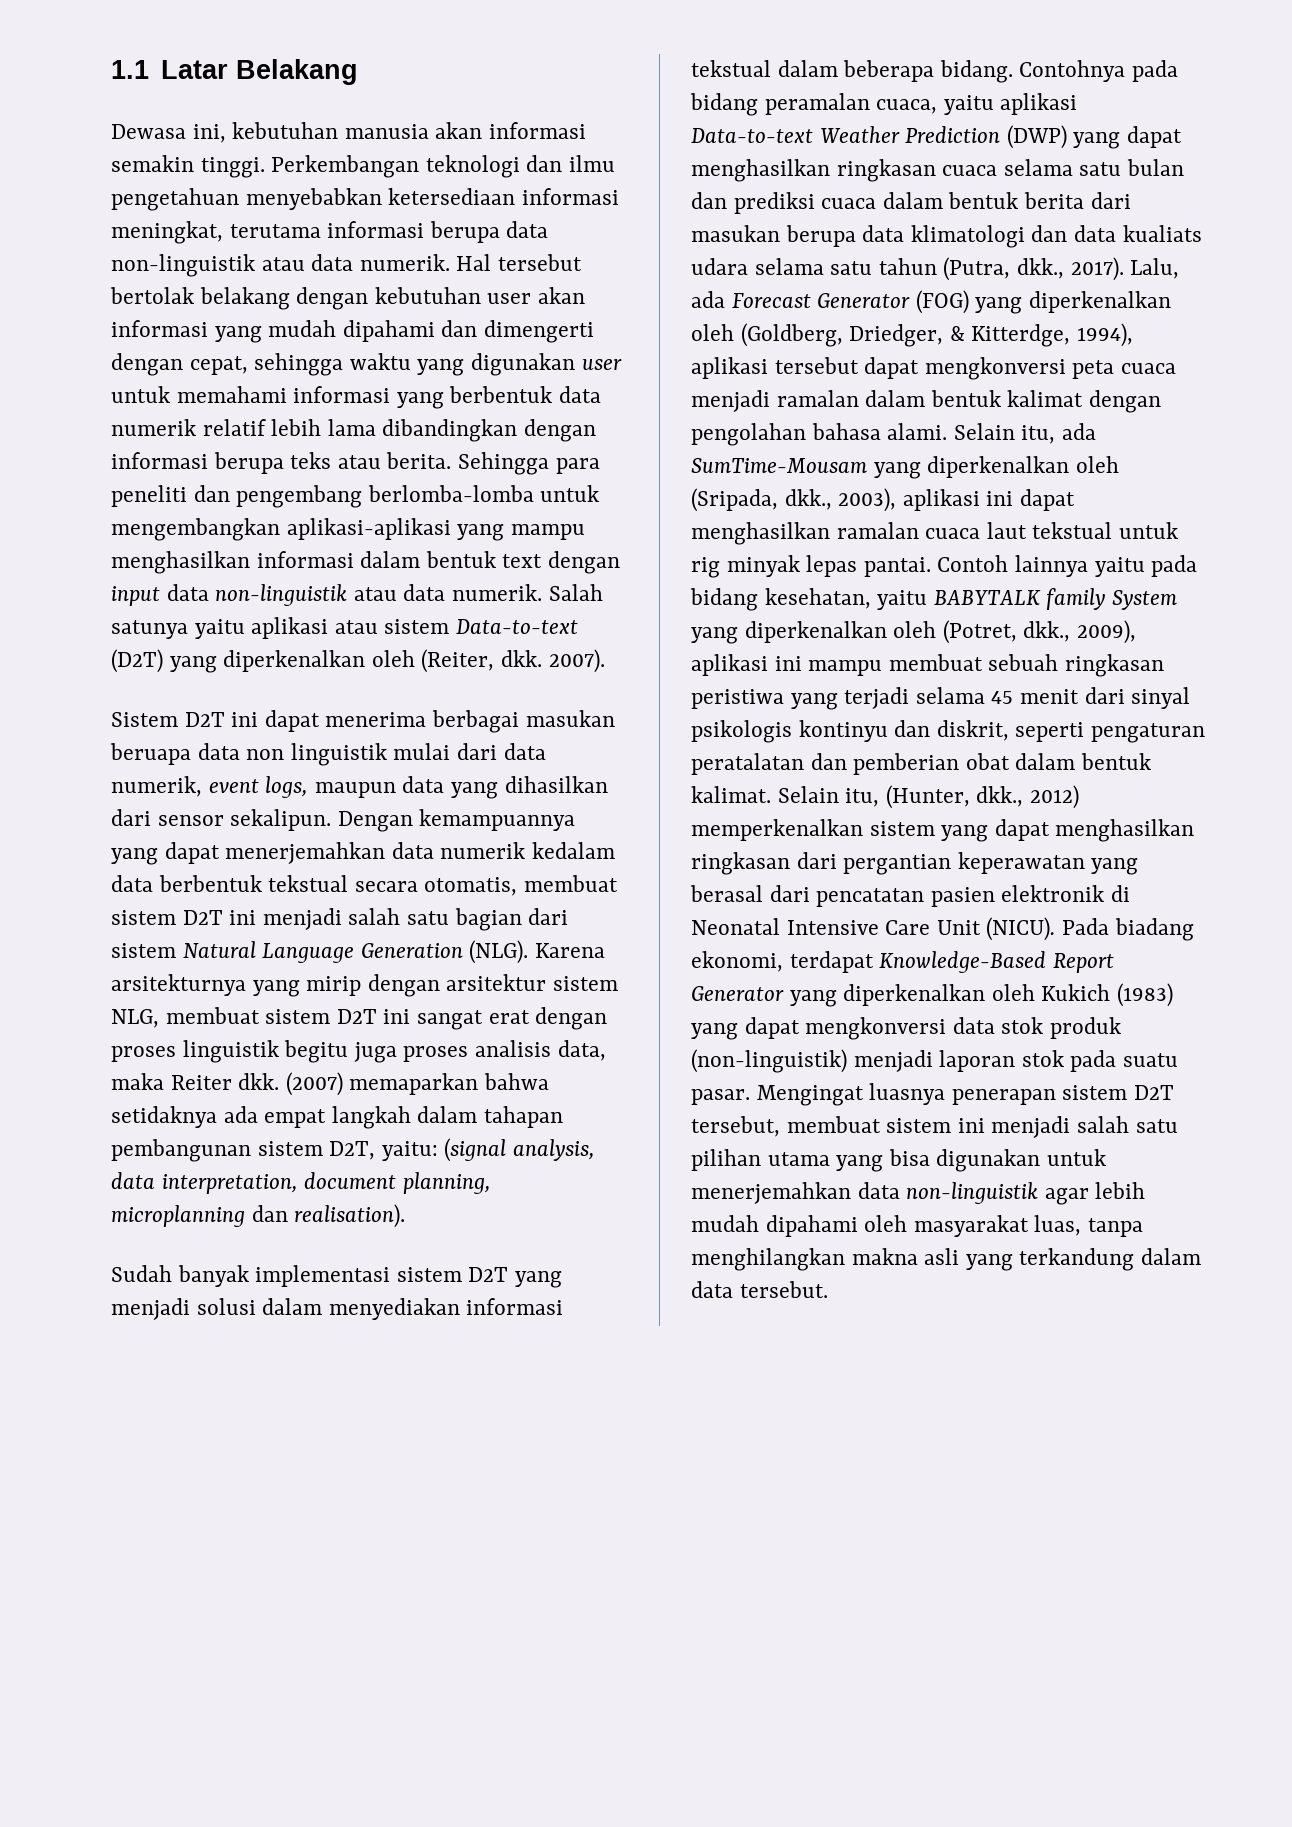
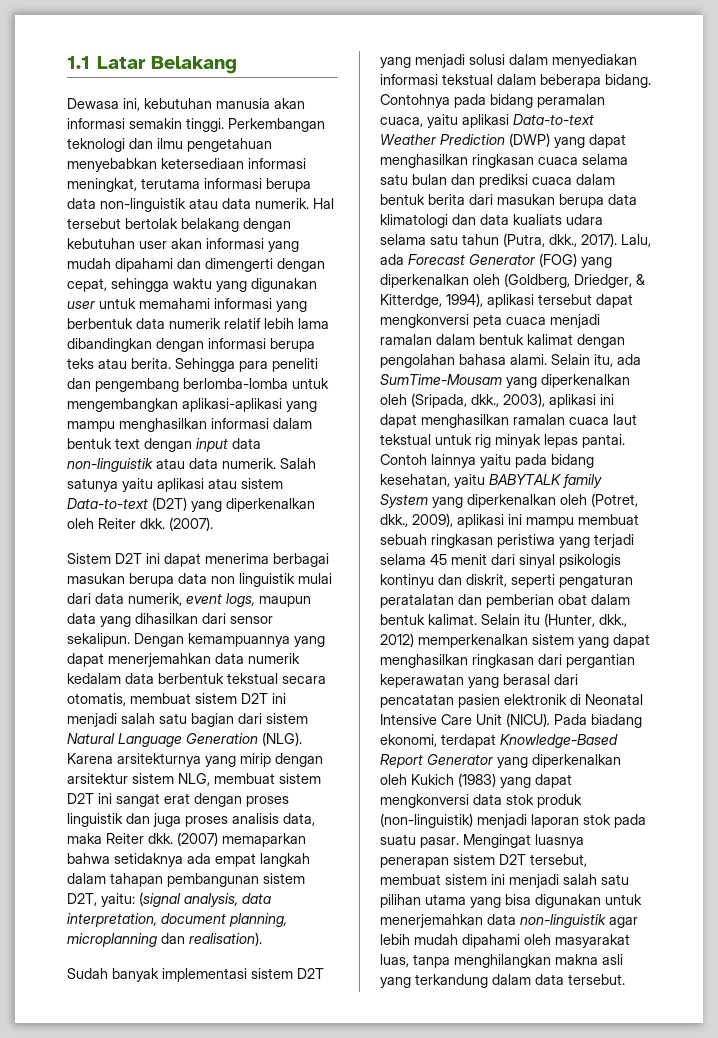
- Salah satunya yaitu aplikasi atau sistem Data-to-text (D2T) yang diperkenalkan oleh (Reiter, dkk. 2007).
+ Salah satunya yaitu aplikasi atau sistem Data-to-text (D2T) yang diperkenalkan oleh Reiter dkk. (2007).
- Sistem D2T ini dapat menerima berbagai masukan beruapa data non linguistik mulai dari data numerik, event logs, maupun data yang dihasilkan dari sensor sekalipun.
+ Sistem D2T ini dapat menerima berbagai masukan berupa data non linguistik mulai dari data numerik, event logs, maupun data yang dihasilkan dari sensor sekalipun.
- Karena arsitekturnya yang mirip dengan arsitektur sistem NLG, membuat sistem D2T ini sangat erat dengan proses linguistik begitu juga proses analisis data, maka Reiter dkk.
+ Karena arsitekturnya yang mirip dengan arsitektur sistem NLG, membuat sistem D2T ini sangat erat dengan proses linguistik dan juga proses analisis data, maka Reiter dkk.
- Selain itu, (Hunter, dkk., 2012) memperkenalkan sistem yang dapat menghasilkan ringkasan dari pergantian keperawatan yang berasal dari pencatatan pasien elektronik di Neonatal Intensive Care Unit (NICU).
+ Selain itu (Hunter, dkk., 2012) memperkenalkan sistem yang dapat menghasilkan ringkasan dari pergantian keperawatan yang berasal dari pencatatan pasien elektronik di Neonatal Intensive Care Unit (NICU).

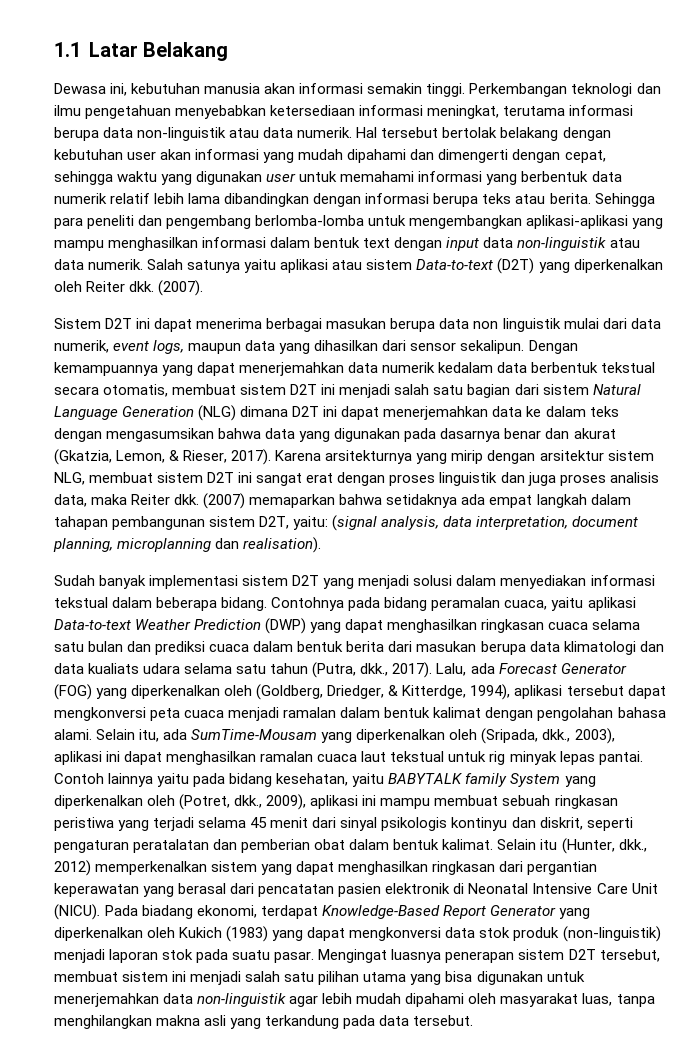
- Dengan kemampuannya yang dapat menerjemahkan data numerik kedalam data berbentuk tekstual secara otomatis, membuat sistem D2T ini menjadi salah satu bagian dari sistem Natural Language Generation (NLG).
+ Dengan kemampuannya yang dapat menerjemahkan data numerik kedalam data berbentuk tekstual secara otomatis, membuat sistem D2T ini menjadi salah satu bagian dari sistem Natural Language Generation (NLG) dimana D2T ini dapat menerjemahkan data ke dalam teks dengan mengasumsikan bahwa data yang digunakan pada dasarnya benar dan akurat (Gkatzia, Lemon, & Rieser, 2017).
- Mengingat luasnya penerapan sistem D2T tersebut, membuat sistem ini menjadi salah satu pilihan utama yang bisa digunakan untuk menerjemahkan data non-linguistik agar lebih mudah dipahami oleh masyarakat luas, tanpa menghilangkan makna asli yang terkandung dalam data tersebut.
+ Mengingat luasnya penerapan sistem D2T tersebut, membuat sistem ini menjadi salah satu pilihan utama yang bisa digunakan untuk menerjemahkan data non-linguistik agar lebih mudah dipahami oleh masyarakat luas, tanpa menghilangkan makna asli yang terkandung pada data tersebut.

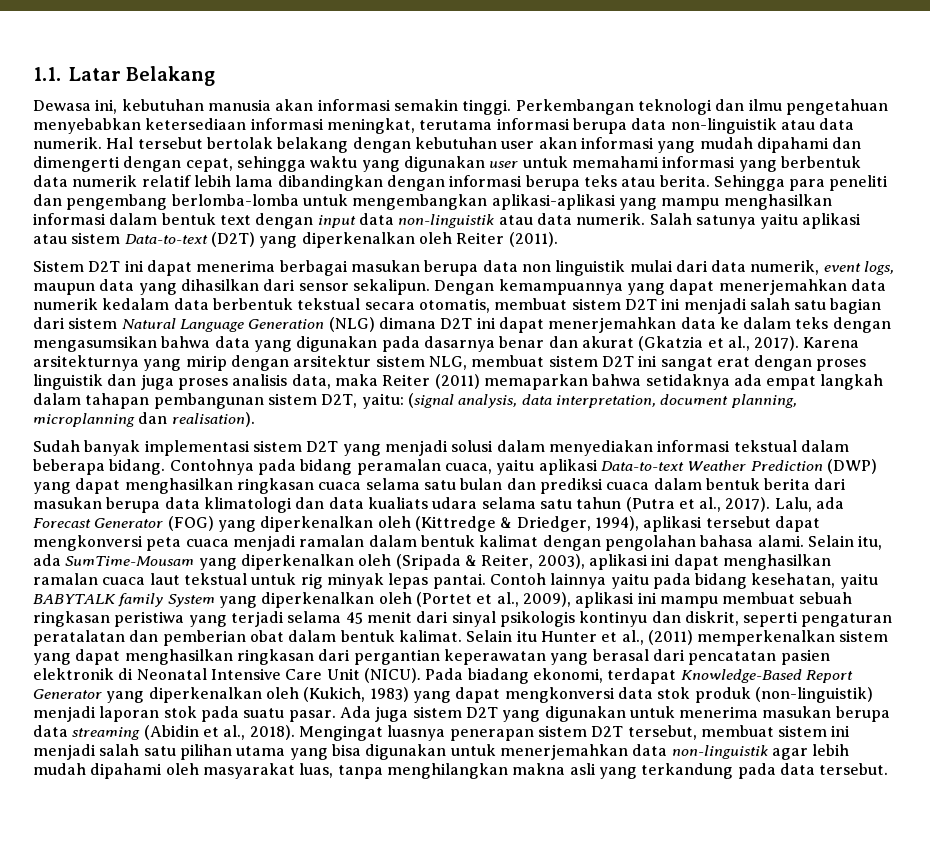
- 1.1 Latar Belakang
+ 1.1. Latar Belakang
- Salah satunya yaitu aplikasi atau sistem Data-to-text (D2T) yang diperkenalkan oleh Reiter dkk. (2007).
+ Salah satunya yaitu aplikasi atau sistem Data-to-text (D2T) yang diperkenalkan oleh Reiter (2011).
- Dengan kemampuannya yang dapat menerjemahkan data numerik kedalam data berbentuk tekstual secara otomatis, membuat sistem D2T ini menjadi salah satu bagian dari sistem Natural Language Generation (NLG) dimana D2T ini dapat menerjemahkan data ke dalam teks dengan mengasumsikan bahwa data yang digunakan pada dasarnya benar dan akurat (Gkatzia, Lemon, & Rieser, 2017).
+ Dengan kemampuannya yang dapat menerjemahkan data numerik kedalam data berbentuk tekstual secara otomatis, membuat sistem D2T ini menjadi salah satu bagian dari sistem Natural Language Generation (NLG) dimana D2T ini dapat menerjemahkan data ke dalam teks dengan mengasumsikan bahwa data yang digunakan pada dasarnya benar dan akurat (Gkatzia et al., 2017).
- Karena arsitekturnya yang mirip dengan arsitektur sistem NLG, membuat sistem D2T ini sangat erat dengan proses linguistik dan juga proses analisis data, maka Reiter dkk. (2007) memaparkan bahwa setidaknya ada empat langkah dalam tahapan pembangunan sistem D2T, yaitu: (signal analysis, data interpretation, document planning, microplanning dan realisation).
+ Karena arsitekturnya yang mirip dengan arsitektur sistem NLG, membuat sistem D2T ini sangat erat dengan proses linguistik dan juga proses analisis data, maka Reiter (2011) memaparkan bahwa setidaknya ada empat langkah dalam tahapan pembangunan sistem D2T, yaitu: (signal analysis, data interpretation, document planning, microplanning dan realisation).
- Contohnya pada bidang peramalan cuaca, yaitu aplikasi Data-to-text Weather Prediction (DWP) yang dapat menghasilkan ringkasan cuaca selama satu bulan dan prediksi cuaca dalam bentuk berita dari masukan berupa data klimatologi dan data kualiats udara selama satu tahun (Putra, dkk., 2017).
+ Contohnya pada bidang peramalan cuaca, yaitu aplikasi Data-to-text Weather Prediction (DWP) yang dapat menghasilkan ringkasan cuaca selama satu bulan dan prediksi cuaca dalam bentuk berita dari masukan berupa data klimatologi dan data kualiats udara selama satu tahun (Putra et al., 2017).
- Lalu, ada Forecast Generator (FOG) yang diperkenalkan oleh (Goldberg, Driedger, & Kitterdge, 1994), aplikasi tersebut dapat mengkonversi peta cuaca menjadi ramalan dalam bentuk kalimat dengan pengolahan bahasa alami.
+ Lalu, ada Forecast Generator (FOG) yang diperkenalkan oleh (Kittredge & Driedger, 1994), aplikasi tersebut dapat mengkonversi peta cuaca menjadi ramalan dalam bentuk kalimat dengan pengolahan bahasa alami.
- Selain itu, ada SumTime-Mousam yang diperkenalkan oleh (Sripada, dkk., 2003), aplikasi ini dapat menghasilkan ramalan cuaca laut tekstual untuk rig minyak lepas pantai.
+ Selain itu, ada SumTime-Mousam yang diperkenalkan oleh (Sripada & Reiter, 2003), aplikasi ini dapat menghasilkan ramalan cuaca laut tekstual untuk rig minyak lepas pantai.
- Contoh lainnya yaitu pada bidang kesehatan, yaitu BABYTALK family System yang diperkenalkan oleh (Potret, dkk., 2009), aplikasi ini mampu membuat sebuah ringkasan peristiwa yang terjadi selama 45 menit dari sinyal psikologis kontinyu dan diskrit, seperti pengaturan peratalatan dan pemberian obat dalam bentuk kalimat.
+ Contoh lainnya yaitu pada bidang kesehatan, yaitu BABYTALK family System yang diperkenalkan oleh (Portet et al., 2009), aplikasi ini mampu membuat sebuah ringkasan peristiwa yang terjadi selama 45 menit dari sinyal psikologis kontinyu dan diskrit, seperti pengaturan peratalatan dan pemberian obat dalam bentuk kalimat.
- Selain itu (Hunter, dkk., 2012) memperkenalkan sistem yang dapat menghasilkan ringkasan dari pergantian keperawatan yang berasal dari pencatatan pasien elektronik di Neonatal Intensive Care Unit (NICU).
+ Selain itu Hunter et al., (2011) memperkenalkan sistem yang dapat menghasilkan ringkasan dari pergantian keperawatan yang berasal dari pencatatan pasien elektronik di Neonatal Intensive Care Unit (NICU).
- Pada biadang ekonomi, terdapat Knowledge-Based Report Generator yang diperkenalkan oleh Kukich (1983) yang dapat mengkonversi data stok produk (non-linguistik) menjadi laporan stok pada suatu pasar.
+ Pada biadang ekonomi, terdapat Knowledge-Based Report Generator yang diperkenalkan oleh (Kukich, 1983) yang dapat mengkonversi data stok produk (non-linguistik) menjadi laporan stok pada suatu pasar.
+ Ada juga sistem D2T yang digunakan untuk menerima masukan berupa data streaming (Abidin et al., 2018).

